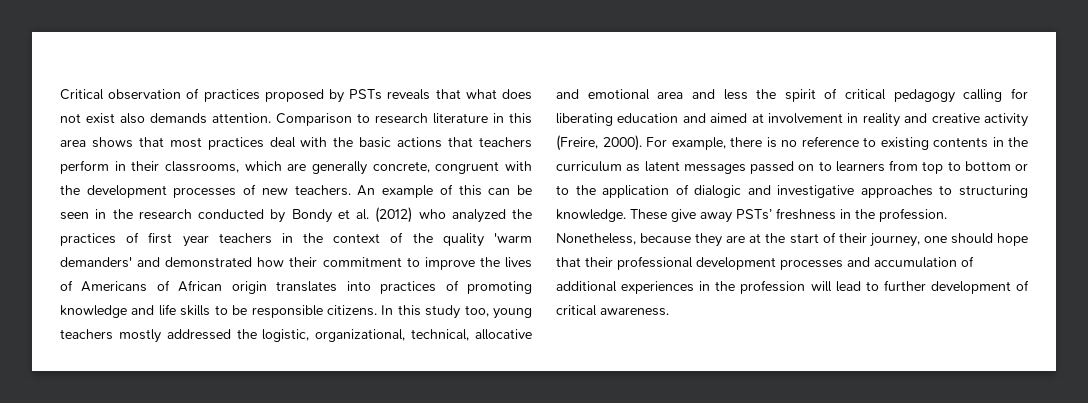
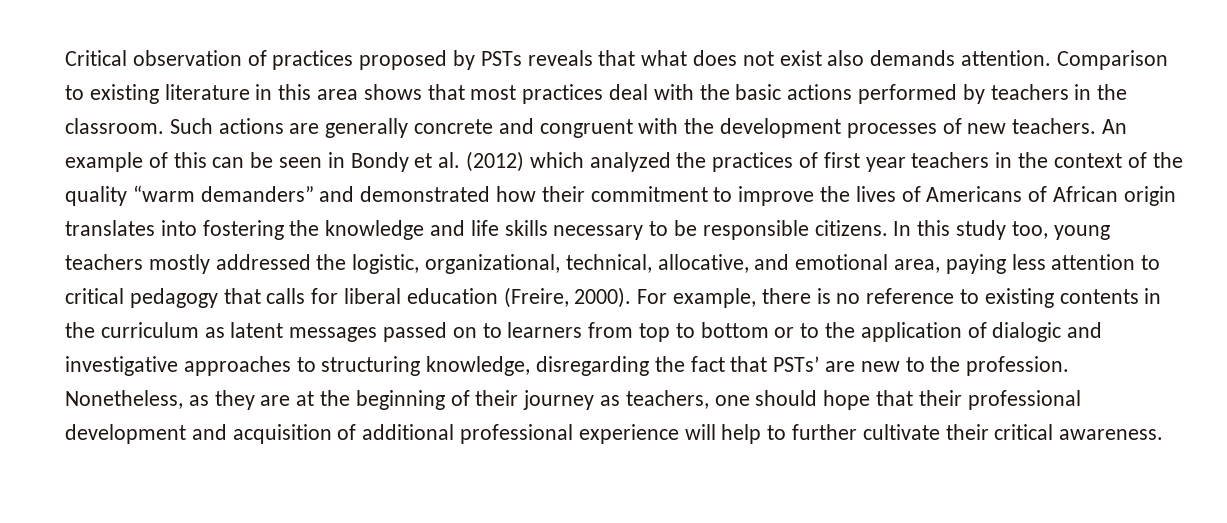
- Comparison to research literature in this area shows that most practices deal with the basic actions that teachers perform in their classrooms, which are generally concrete, congruent with the development processes of new teachers.
+ Comparison to existing literature in this area shows that most practices deal with the basic actions performed by teachers in the classroom. Such actions are generally concrete and congruent with the development processes of new teachers.
- An example of this can be seen in the research conducted by Bondy et al. (2012) who analyzed the practices of first year teachers in the context of the quality 'warm demanders' and demonstrated how their commitment to improve the lives of Americans of African origin translates into practices of promoting knowledge and life skills to be responsible citizens.
+ An example of this can be seen in Bondy et al. (2012) which analyzed the practices of first year teachers in the context of the quality “warm demanders” and demonstrated how their commitment to improve the lives of Americans of African origin translates into fostering the knowledge and life skills necessary to be responsible citizens.
- In this study too, young teachers mostly addressed the logistic, organizational, technical, allocative and emotional area and less the spirit of critical pedagogy calling for liberating education and aimed at involvement in reality and creative activity (Freire, 2000).
+ In this study too, young teachers mostly addressed the logistic, organizational, technical, allocative, and emotional area, paying less attention to critical pedagogy that calls for liberal education (Freire, 2000).
- For example, there is no reference to existing contents in the curriculum as latent messages passed on to learners from top to bottom or to the application of dialogic and investigative approaches to structuring knowledge. These give away PSTs’ freshness in the profession.
+ For example, there is no reference to existing contents in the curriculum as latent messages passed on to learners from top to bottom or to the application of dialogic and investigative approaches to structuring knowledge, disregarding the fact that PSTs’ are new to the profession.
- Nonetheless, because they are at the start of their journey, one should hope that their professional development processes and accumulation of additional experiences in the profession will lead to further development of critical awareness.
+ Nonetheless, as they are at the beginning of their journey as teachers, one should hope that their professional development and acquisition of additional professional experience will help to further cultivate their critical awareness.

